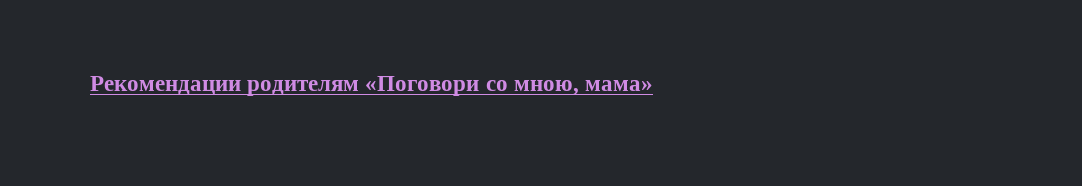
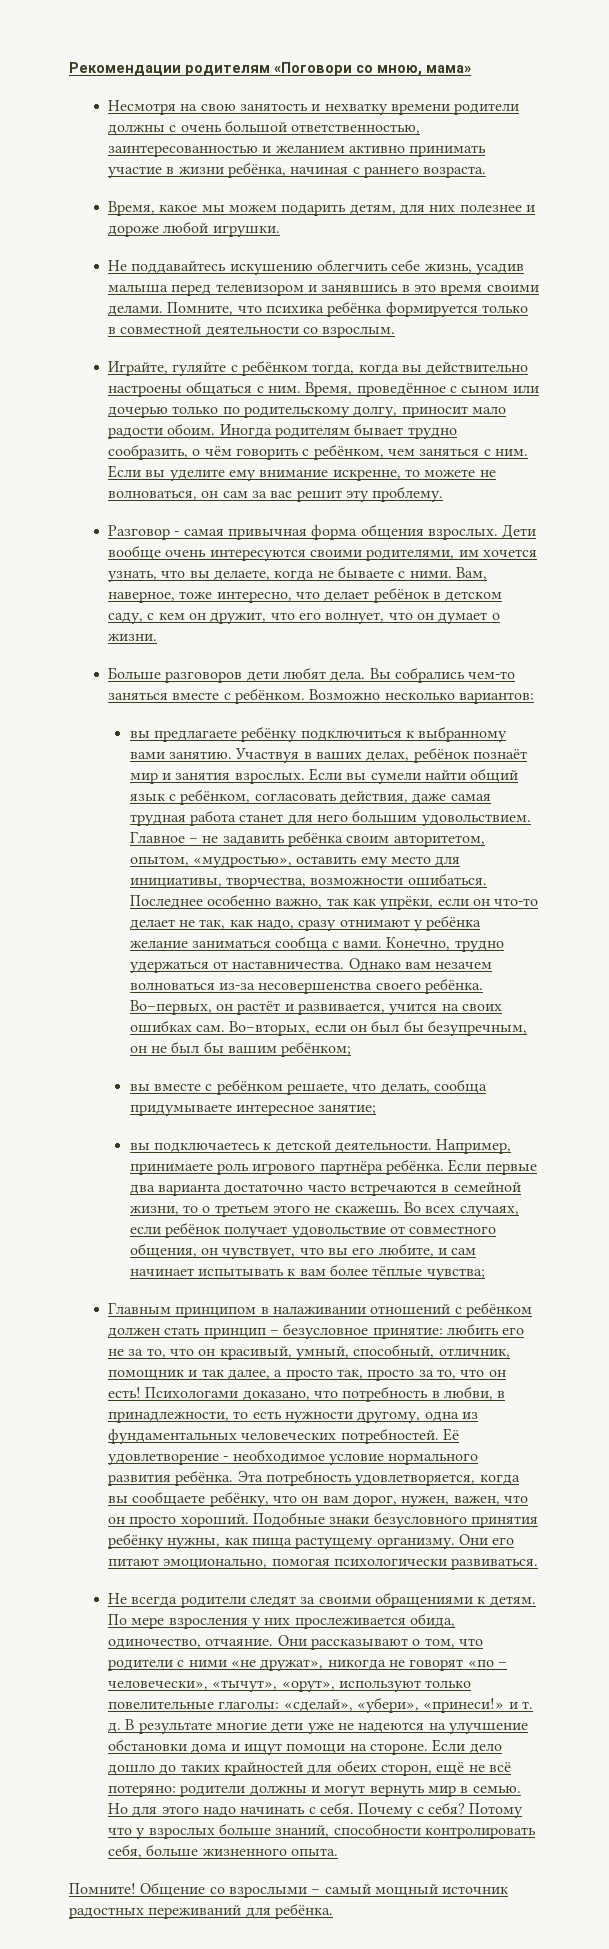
+ Несмотря на свою занятость и нехватку времени родители должны с очень большой ответственностью, заинтересованностью и желанием активно принимать участие в жизни ребёнка, начиная с раннего возраста.
+ Время, какое мы можем подарить детям, для них полезнее и дороже любой игрушки.
+ Не поддавайтесь искушению облегчить себе жизнь, усадив малыша перед телевизором и занявшись в это время своими делами. Помните, что психика ребёнка формируется только в совместной деятельности со взрослым.
+ Играйте, гуляйте с ребёнком тогда, когда вы действительно настроены общаться с ним. Время, проведённое с сыном или дочерью только по родительскому долгу, приносит мало радости обоим. Иногда родителям бывает трудно сообразить, о чём говорить с ребёнком, чем заняться с ним. Если вы уделите ему внимание искренне, то можете не волноваться, он сам за вас решит эту проблему.
+ Разговор - самая привычная форма общения взрослых. Дети вообще очень интересуются своими родителями, им хочется узнать, что вы делаете, когда не бываете с ними. Вам, наверное, тоже интересно, что делает ребёнок в детском саду, с кем он дружит, что его волнует, что он думает о жизни.
+ Больше разговоров дети любят дела. Вы собрались чем-то заняться вместе с ребёнком. Возможно несколько вариантов:
+ вы предлагаете ребёнку подключиться к выбранному вами занятию. Участвуя в ваших делах, ребёнок познаёт мир и занятия взрослых. Если вы сумели найти общий язык с ребёнком, согласовать действия, даже самая трудная работа станет для него большим удовольствием. Главное – не задавить ребёнка своим авторитетом, опытом, «мудростью», оставить ему место для инициативы, творчества, возможности ошибаться. Последнее особенно важно, так как упрёки, если он что-то делает не так, как надо, сразу отнимают у ребёнка желание заниматься сообща с вами. Конечно, трудно удержаться от наставничества. Однако вам незачем волноваться из-за несовершенства своего ребёнка. Во–первых, он растёт и развивается, учится на своих ошибках сам. Во–вторых, если он был бы безупречным, он не был бы вашим ребёнком;
+ вы вместе с ребёнком решаете, что делать, сообща придумываете интересное занятие;
+ вы подключаетесь к детской деятельности. Например, принимаете роль игрового партнёра ребёнка. Если первые два варианта достаточно часто встречаются в семейной жизни, то о третьем этого не скажешь. Во всех случаях, если ребёнок получает удовольствие от совместного общения, он чувствует, что вы его любите, и сам начинает испытывать к вам более тёплые чувства;
+ Главным принципом в налаживании отношений с ребёнком должен стать принцип – безусловное принятие: любить его не за то, что он красивый, умный, способный, отличник, помощник и так далее, а просто так, просто за то, что он есть! Психологами доказано, что потребность в любви, в принадлежности, то есть нужности другому, одна из фундаментальных человеческих потребностей. Её удовлетворение - необходимое условие нормального развития ребёнка. Эта потребность удовлетворяется, когда вы сообщаете ребёнку, что он вам дорог, нужен, важен, что он просто хороший. Подобные знаки безусловного принятия ребёнку нужны, как пища растущему организму. Они его питают эмоционально, помогая психологически развиваться.
+ Не всегда родители следят за своими обращениями к детям. По мере взросления у них прослеживается обида, одиночество, отчаяние. Они рассказывают о том, что родители с ними «не дружат», никогда не говорят «по – человечески», «тычут», «орут», используют только повелительные глаголы: «сделай», «убери», «принеси!» и т. д. В результате многие дети уже не надеются на улучшение обстановки дома и ищут помощи на стороне. Если дело дошло до таких крайностей для обеих сторон, ещё не всё потеряно: родители должны и могут вернуть мир в семью. Но для этого надо начинать с себя. Почему с себя? Потому что у взрослых больше знаний, способности контролировать себя, больше жизненного опыта.
+ Помните! Общение со взрослыми – самый мощный источник радостных переживаний для ребёнка.

